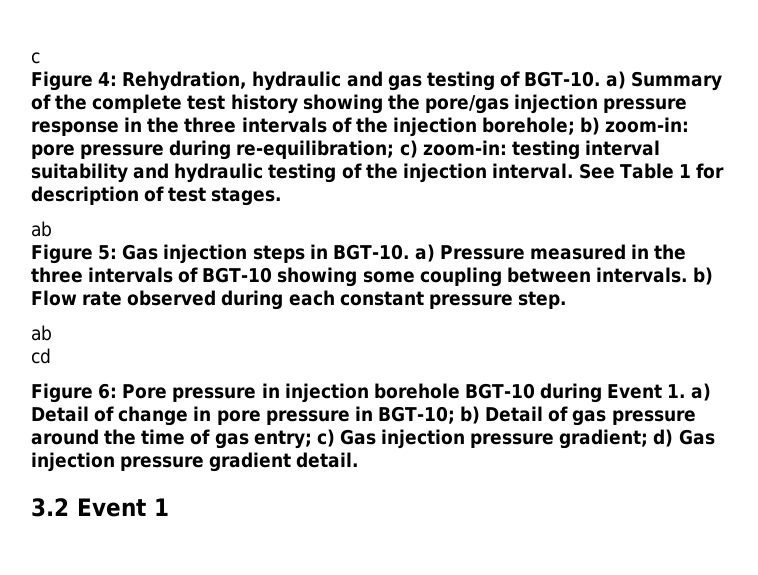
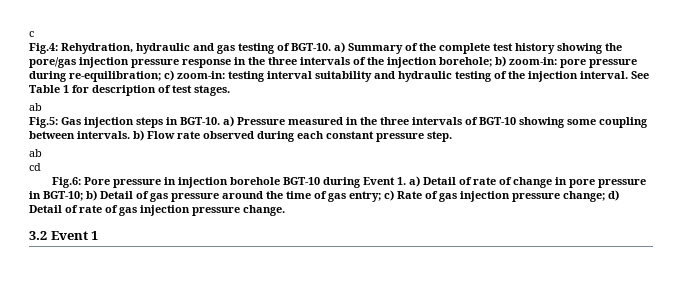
- Figure 4: Rehydration, hydraulic and gas testing of BGT-10. a) Summary of the complete test history showing the pore/gas injection pressure response in the three intervals of the injection borehole; b) zoom-in: pore pressure during re-equilibration; c) zoom-in: testing interval suitability and hydraulic testing of the injection interval.
+ Fig.4: Rehydration, hydraulic and gas testing of BGT-10. a) Summary of the complete test history showing the pore/gas injection pressure response in the three intervals of the injection borehole; b) zoom-in: pore pressure during re-equilibration; c) zoom-in: testing interval suitability and hydraulic testing of the injection interval.
- Figure 5: Gas injection steps in BGT-10. a) Pressure measured in the three intervals of BGT-10 showing some coupling between intervals. b) Flow rate observed during each constant pressure step.
+ Fig.5: Gas injection steps in BGT-10. a) Pressure measured in the three intervals of BGT-10 showing some coupling between intervals. b) Flow rate observed during each constant pressure step.
- Figure 6: Pore pressure in injection borehole BGT-10 during Event 1. a) Detail of change in pore pressure in BGT-10; b) Detail of gas pressure around the time of gas entry; c) Gas injection pressure gradient; d) Gas injection pressure gradient detail.
+ Fig.6: Pore pressure in injection borehole BGT-10 during Event 1. a) Detail of rate of change in pore pressure in BGT-10; b) Detail of gas pressure around the time of gas entry; c) Rate of gas injection pressure change; d) Detail of rate of gas injection pressure change.

